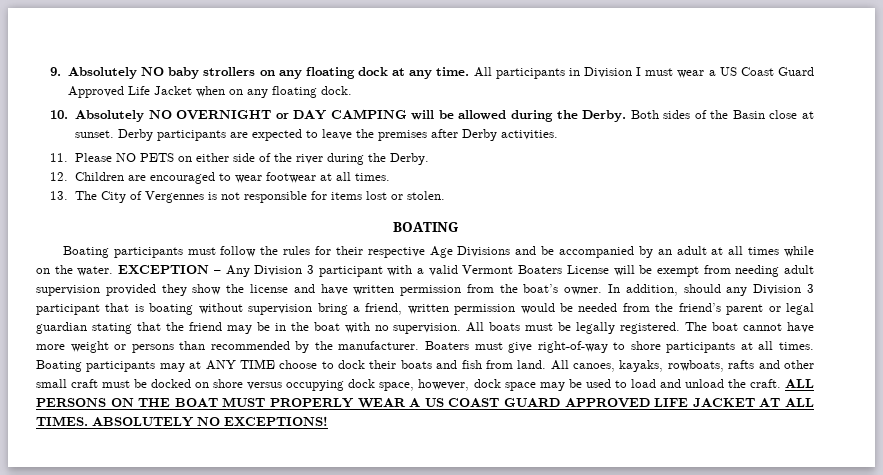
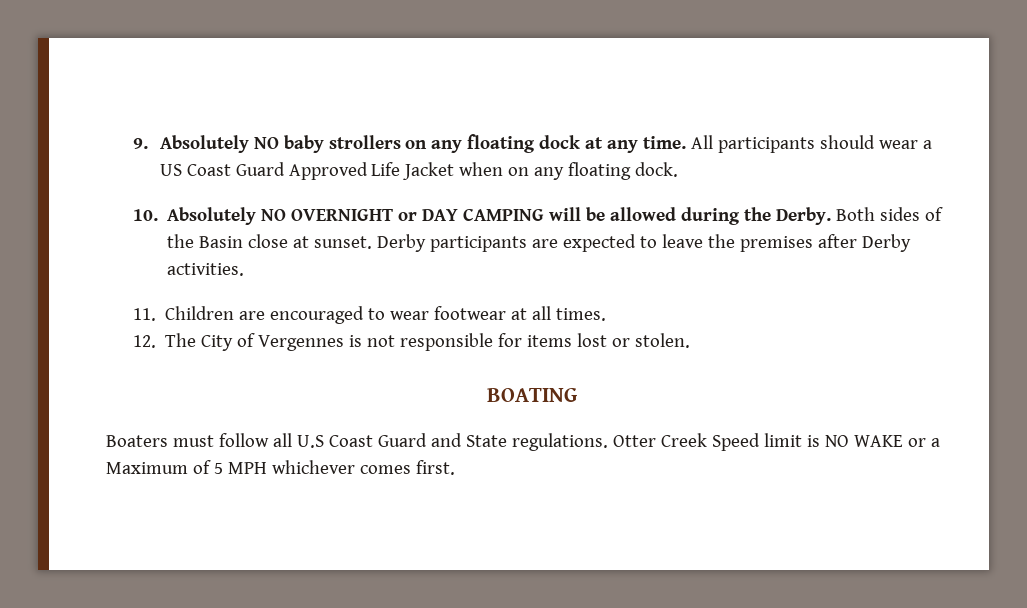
- All participants in Division I must wear a US Coast Guard Approved Life Jacket when on any floating dock.
+ All participants should wear a US Coast Guard Approved Life Jacket when on any floating dock.
- 11. Please NO PETS on either side of the river during the Derby.
- 12. Children are encouraged to wear footwear at all times.
+ 11. Children are encouraged to wear footwear at all times.
- 13. The City of Vergennes is not responsible for items lost or stolen.
+ 12. The City of Vergennes is not responsible for items lost or stolen.
- Boating participants must follow the rules for their respective Age Divisions and be accompanied by an adult at all times while on the water. EXCEPTION – Any Division 3 participant with a valid Vermont Boaters License will be exempt from needing adult supervision provided they show the license and have written permission from the boat’s owner. In addition, should any Division 3 participant that is boating without supervision bring a friend, written permission would be needed from the friend’s parent or legal guardian stating that the friend may be in the boat with no supervision. All boats must be legally registered. The boat cannot have more weight or persons than recommended by the manufacturer. Boaters must give right-of-way to shore participants at all times. Boating participants may at ANY TIME choose to dock their boats and fish from land. All canoes, kayaks, rowboats, rafts and other small craft must be docked on shore versus occupying dock space, however, dock space may be used to load and unload the craft. ALL PERSONS ON THE BOAT MUST PROPERLY WEAR A US COAST GUARD APPROVED LIFE JACKET AT ALL TIMES. ABSOLUTELY NO EXCEPTIONS!
+ Boaters must follow all U.S Coast Guard and State regulations. Otter Creek Speed limit is NO WAKE or a Maximum of 5 MPH whichever comes first.

